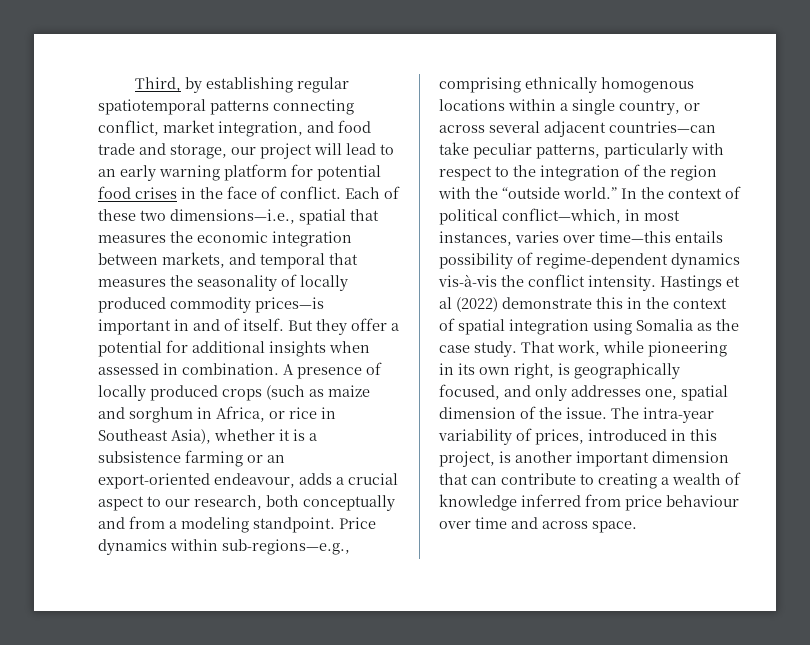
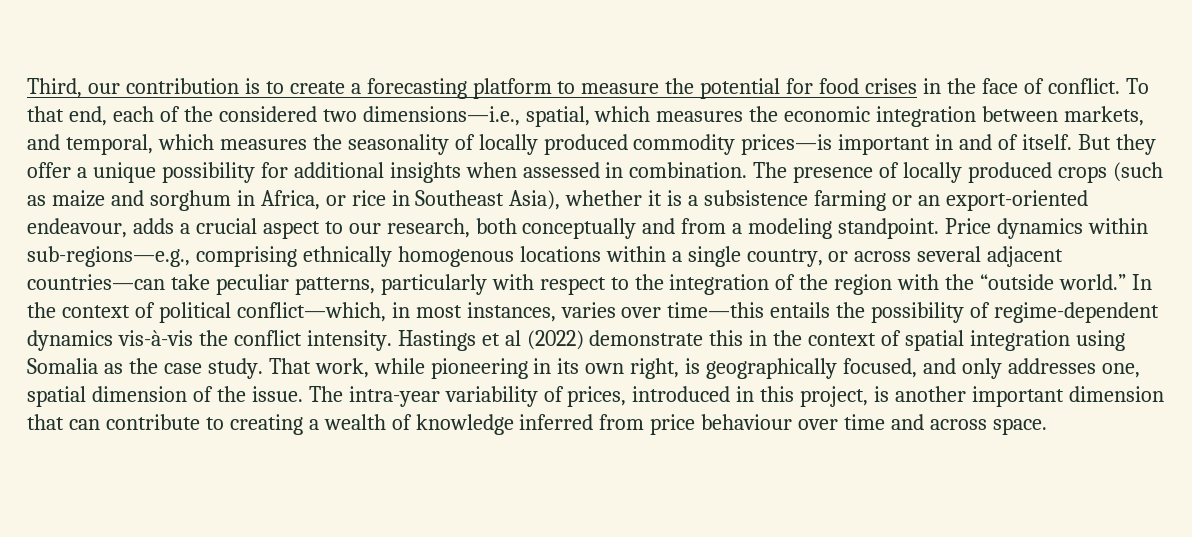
- Third, by establishing regular spatiotemporal patterns connecting conflict, market integration, and food trade and storage, our project will lead to an early warning platform for potential food crises in the face of conflict.
+ Third, our contribution is to create a forecasting platform to measure the potential for food crises in the face of conflict.
- Each of these two dimensions—i.e., spatial that measures the economic integration between markets, and temporal that measures the seasonality of locally produced commodity prices—is important in and of itself.
+ To that end, each of the considered two dimensions—i.e., spatial, which measures the economic integration between markets, and temporal, which measures the seasonality of locally produced commodity prices—is important in and of itself.
- But they offer a potential for additional insights when assessed in combination.
+ But they offer a unique possibility for additional insights when assessed in combination.
- A presence of locally produced crops (such as maize and sorghum in Africa, or rice in Southeast Asia), whether it is a subsistence farming or an export-oriented endeavour, adds a crucial aspect to our research, both conceptually and from a modeling standpoint.
+ The presence of locally produced crops (such as maize and sorghum in Africa, or rice in Southeast Asia), whether it is a subsistence farming or an export-oriented endeavour, adds a crucial aspect to our research, both conceptually and from a modeling standpoint.
- In the context of political conflict—which, in most instances, varies over time—this entails possibility of regime-dependent dynamics vis-à-vis the conflict intensity.
+ In the context of political conflict—which, in most instances, varies over time—this entails the possibility of regime-dependent dynamics vis-à-vis the conflict intensity.

